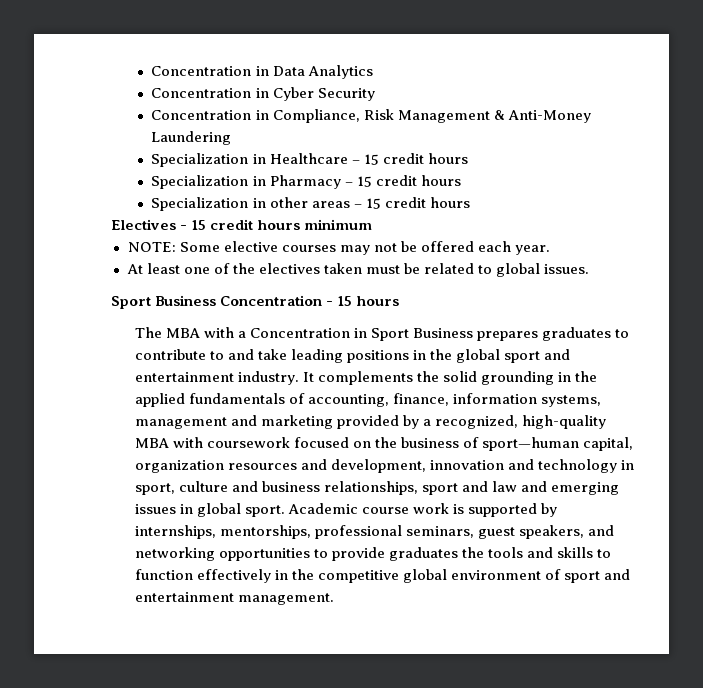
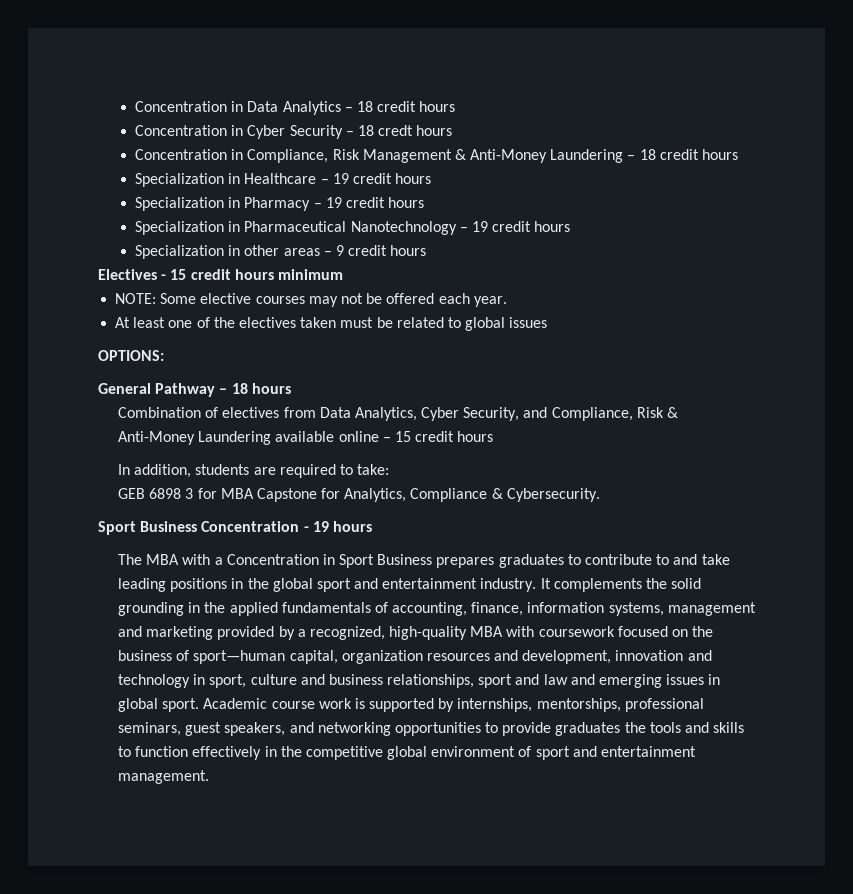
- Concentration in Data Analytics
+ Concentration in Data Analytics – 18 credit hours
- Concentration in Cyber Security
+ Concentration in Cyber Security – 18 credt hours
- Concentration in Compliance, Risk Management & Anti-Money Laundering
+ Concentration in Compliance, Risk Management & Anti-Money Laundering – 18 credit hours
- Specialization in Healthcare – 15 credit hours
+ Specialization in Healthcare – 19 credit hours
- Specialization in Pharmacy – 15 credit hours
+ Specialization in Pharmacy – 19 credit hours
+ Specialization in Pharmaceutical Nanotechnology – 19 credit hours
- Specialization in other areas – 15 credit hours
+ Specialization in other areas – 9 credit hours
- At least one of the electives taken must be related to global issues.
+ At least one of the electives taken must be related to global issues
+ OPTIONS:
+ General Pathway – 18 hours
+ Combination of electives from Data Analytics, Cyber Security, and Compliance, Risk & Anti-Money Laundering available online – 15 credit hours
+ In addition, students are required to take:
+ GEB 6898 3 for MBA Capstone for Analytics, Compliance & Cybersecurity.
- Sport Business Concentration - 15 hours
+ Sport Business Concentration - 19 hours

